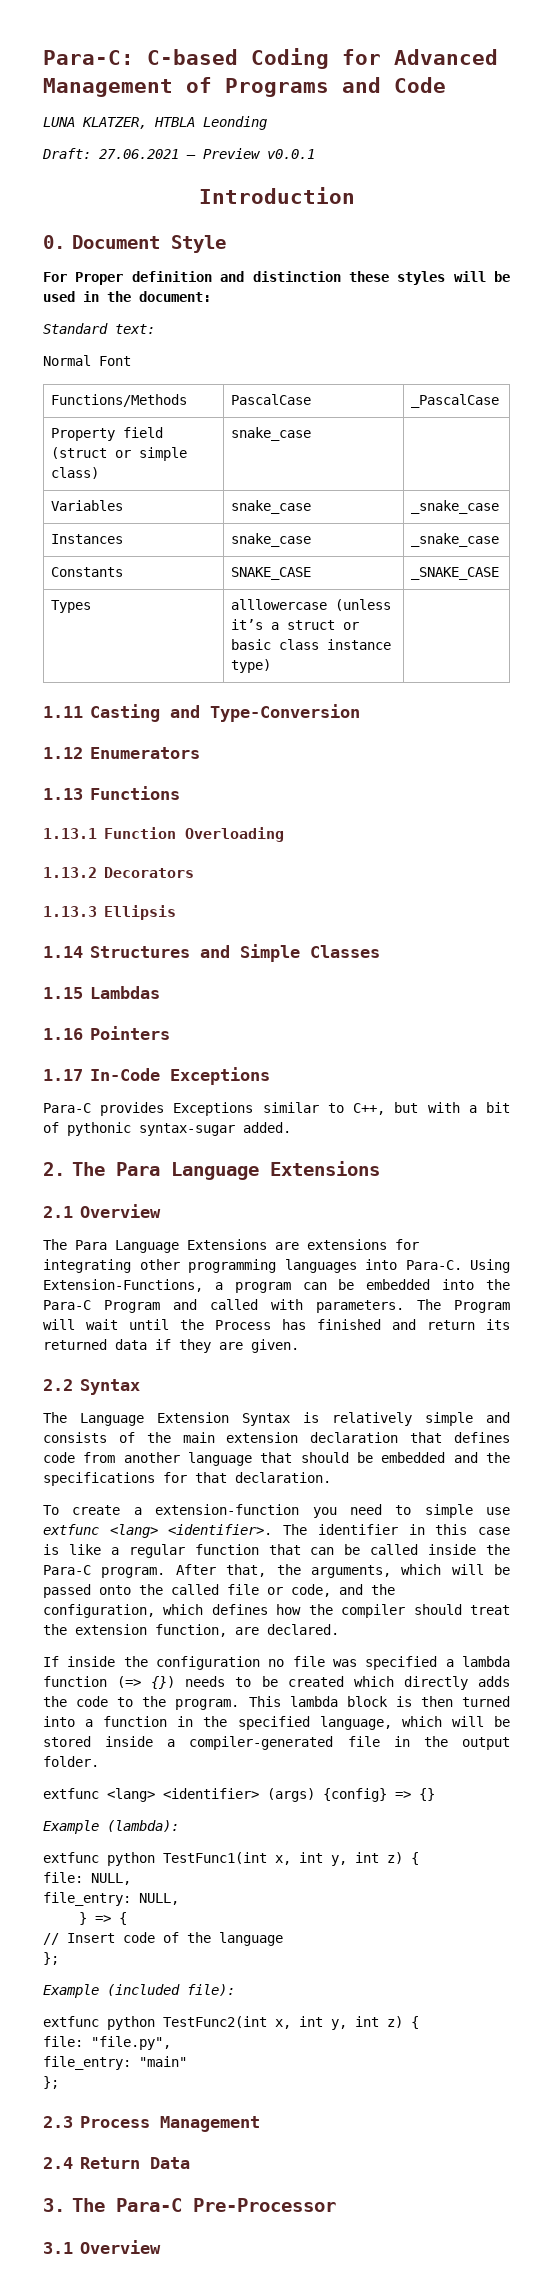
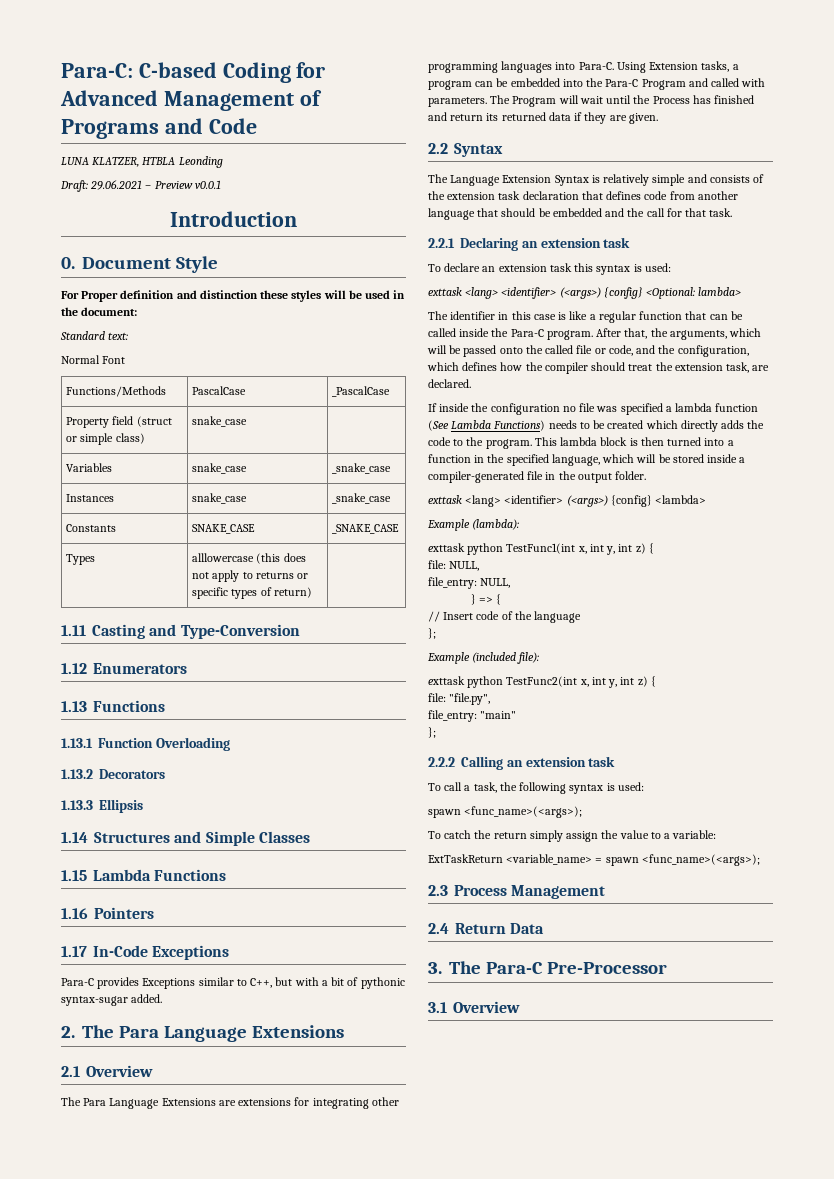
- Draft: 27.06.2021 – Preview v0.0.1
+ Draft: 29.06.2021 – Preview v0.0.1
- Types | alllowercase (unless it’s a struct or basic class instance type) |
+ Types | alllowercase (this does not apply to returns or specific types of return) |
- 1.15 Lambdas
+ 1.15 Lambda Functions
- Using Extension-Functions, a program can be embedded into the Para-C Program and called with parameters.
+ Using Extension tasks, a program can be embedded into the Para-C Program and called with parameters.
- The Language Extension Syntax is relatively simple and consists of the main extension declaration that defines code from another language that should be embedded and the specifications for that declaration.
- To create a extension-function you need to simple use extfunc <lang> <identifier>. The identifier in this case is like a regular function that can be called inside the Para-C program.
+ The Language Extension Syntax is relatively simple and consists of the extension task declaration that defines code from another language that should be embedded and the call for that task.
+ 2.2.1 Declaring an extension task
+ To declare an extension task this syntax is used:
+ exttask <lang> <identifier> (<args>) {config} <Optional: lambda>
+ The identifier in this case is like a regular function that can be called inside the Para-C program.
- After that, the arguments, which will be passed onto the called file or code, and the configuration, which defines how the compiler should treat the extension function, are declared.
+ After that, the arguments, which will be passed onto the called file or code, and the configuration, which defines how the compiler should treat the extension task, are declared.
- If inside the configuration no file was specified a lambda function (=> {}) needs to be created which directly adds the code to the program.
+ If inside the configuration no file was specified a lambda function (See Lambda Functions) needs to be created which directly adds the code to the program.
- extfunc <lang> <identifier> (args) {config} => {}
+ exttask <lang> <identifier> (<args>) {config} <lambda>
- extfunc python TestFunc1(int x, int y, int z) {
+ exttask python TestFunc1(int x, int y, int z) {
- extfunc python TestFunc2(int x, int y, int z) {
+ exttask python TestFunc2(int x, int y, int z) {
+ 2.2.2 Calling an extension task
+ To call a task, the following syntax is used:
+ spawn <func_name>(<args>);
+ To catch the return simply assign the value to a variable:
+ ExtTaskReturn <variable_name> = spawn <func_name>(<args>);

